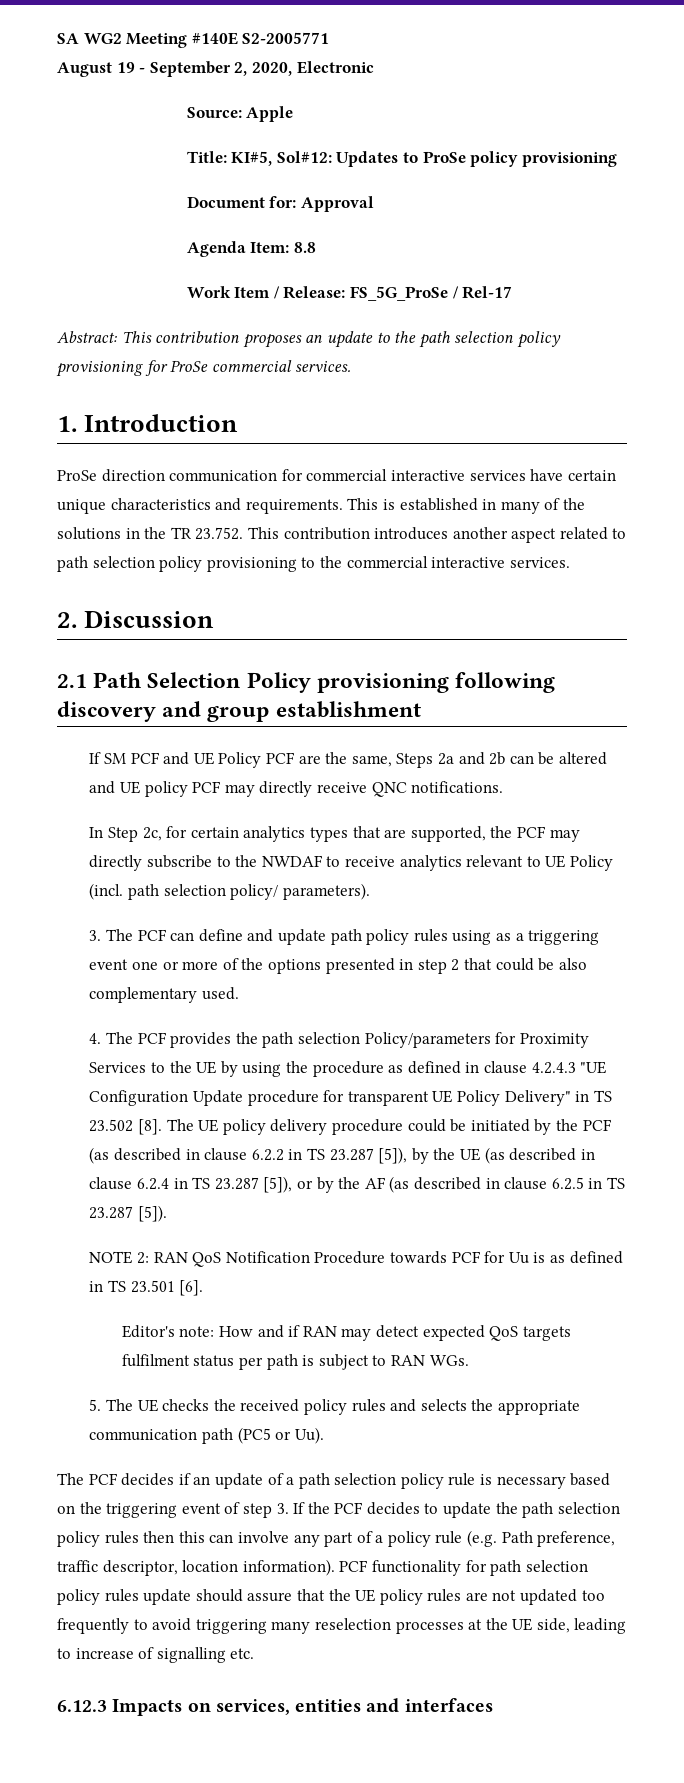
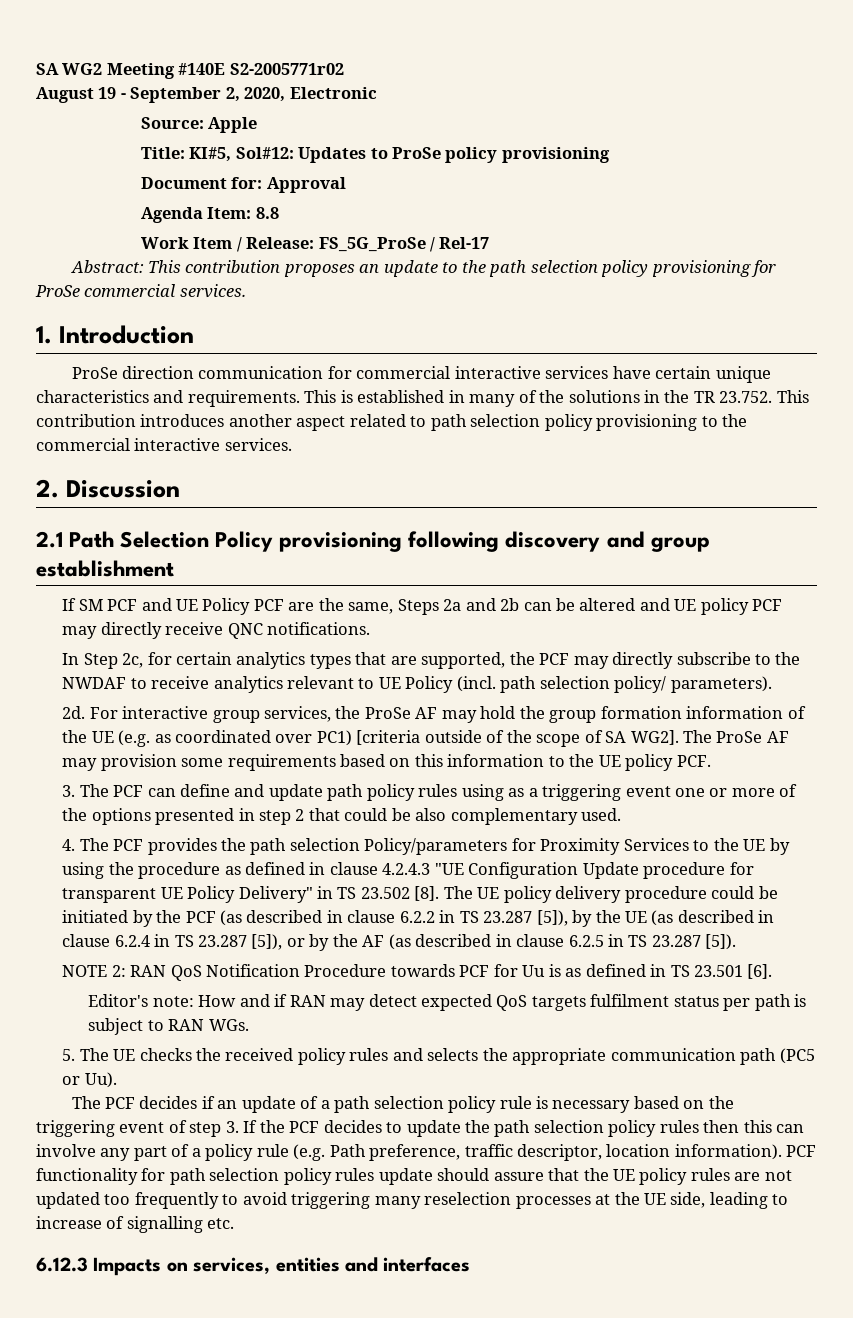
- SA WG2 Meeting #140E S2-2005771
+ SA WG2 Meeting #140E S2-2005771r02
+ 2d. For interactive group services, the ProSe AF may hold the group formation information of the UE (e.g. as coordinated over PC1) [criteria outside of the scope of SA WG2]. The ProSe AF may provision some requirements based on this information to the UE policy PCF.

